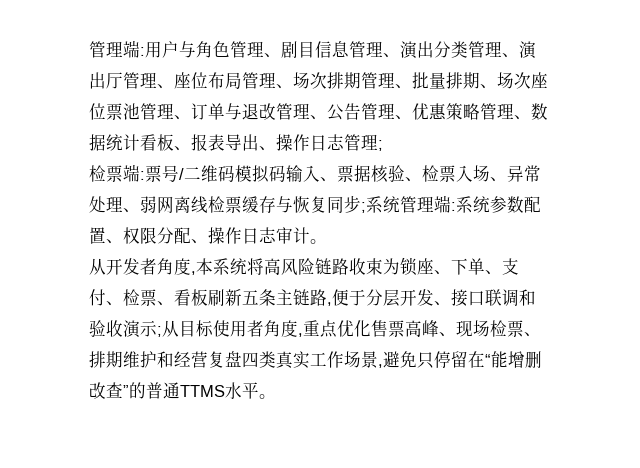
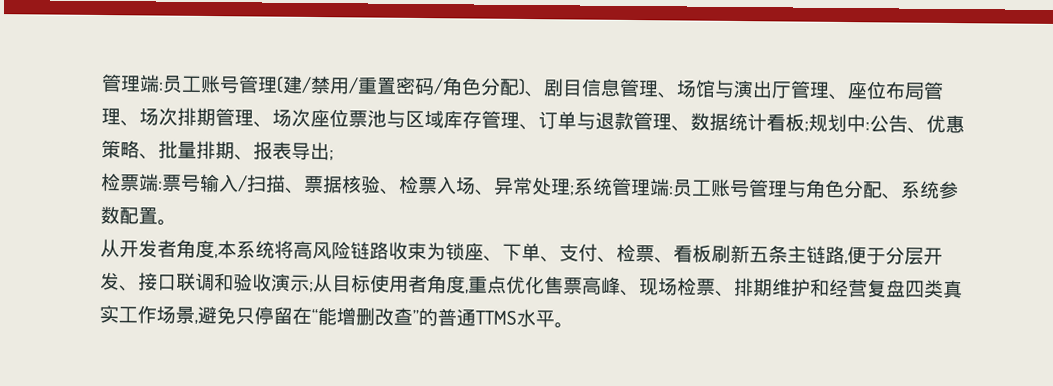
- 管理端:用户与角色管理、剧目信息管理、演出分类管理、演出厅管理、座位布局管理、场次排期管理、批量排期、场次座位票池管理、订单与退改管理、公告管理、优惠策略管理、数据统计看板、报表导出、操作日志管理;
+ 管理端:员工账号管理(建/禁用/重置密码/角色分配)、剧目信息管理、场馆与演出厅管理、座位布局管理、场次排期管理、场次座位票池与区域库存管理、订单与退款管理、数据统计看板;规划中:公告、优惠策略、批量排期、报表导出;
- 检票端:票号/二维码模拟码输入、票据核验、检票入场、异常处理、弱网离线检票缓存与恢复同步;系统管理端:系统参数配置、权限分配、操作日志审计。
+ 检票端:票号输入/扫描、票据核验、检票入场、异常处理;系统管理端:员工账号管理与角色分配、系统参数配置。

